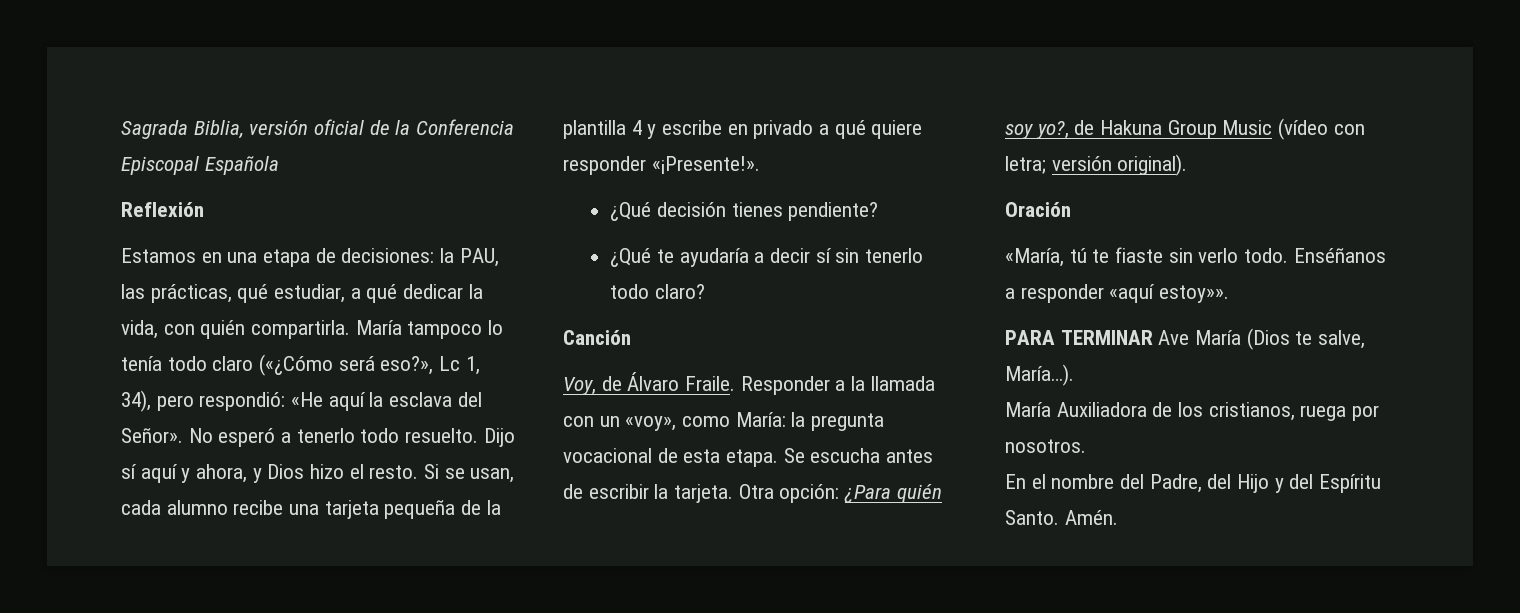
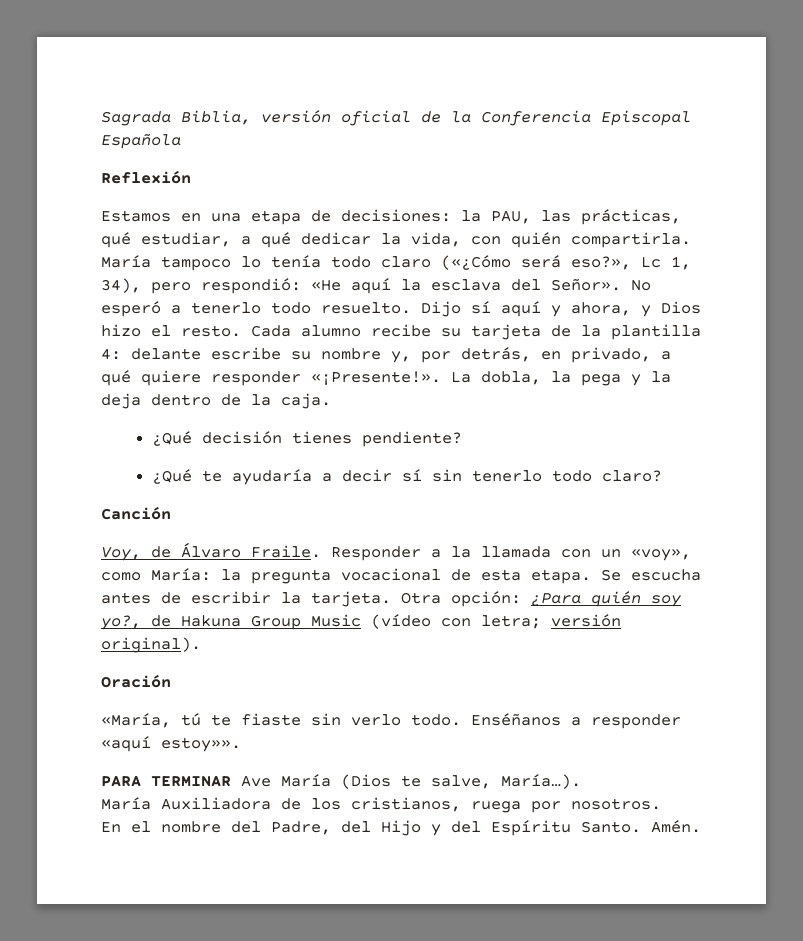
- Si se usan, cada alumno recibe una tarjeta pequeña de la plantilla 4 y escribe en privado a qué quiere responder «¡Presente!».
+ Cada alumno recibe su tarjeta de la plantilla 4: delante escribe su nombre y, por detrás, en privado, a qué quiere responder «¡Presente!». La dobla, la pega y la deja dentro de la caja.

